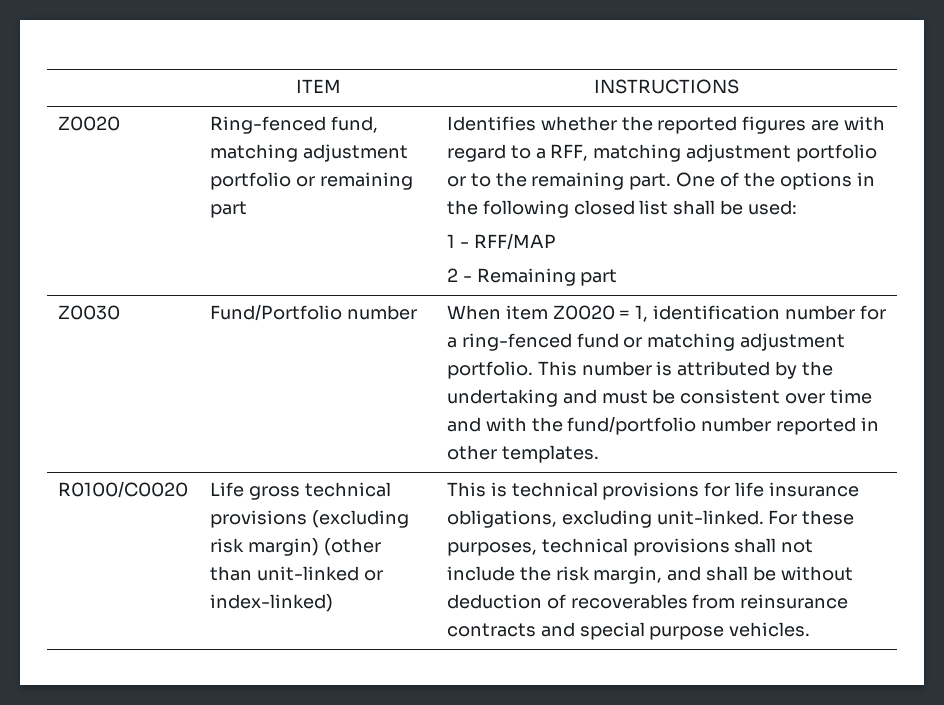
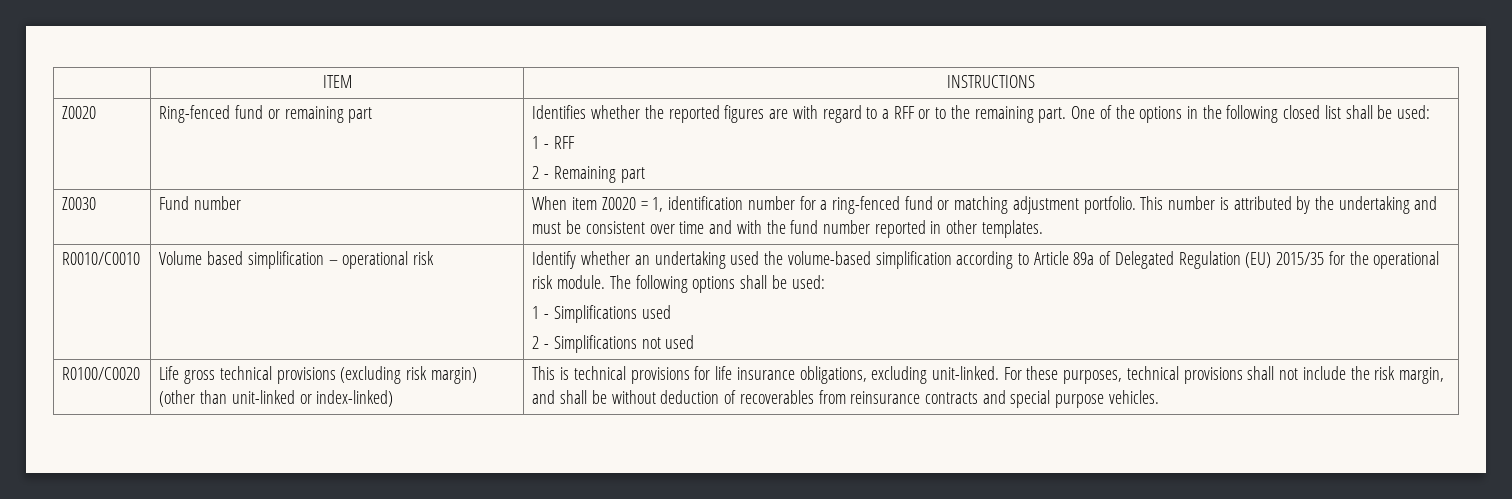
- Ring-fenced fund, matching adjustment portfolio or remaining part
+ Ring-fenced fund or remaining part
- Identifies whether the reported figures are with regard to a RFF, matching adjustment portfolio or to the remaining part.
+ Identifies whether the reported figures are with regard to a RFF or to the remaining part.
- 1 - RFF/MAP
+ 1 - RFF
- Z0030 | Fund/Portfolio number | When item Z0020 = 1, identification number for a ring-fenced fund or matching adjustment portfolio. This number is attributed by the undertaking and must be consistent over time and with the fund/portfolio number reported in other templates.
+ Z0030 | Fund number | When item Z0020 = 1, identification number for a ring-fenced fund or matching adjustment portfolio. This number is attributed by the undertaking and must be consistent over time and with the fund number reported in other templates.
+ R0010/C0010 | Volume based simplification – operational risk | Identify whether an undertaking used the volume-based simplification according to Article 89a of Delegated Regulation (EU) 2015/35 for the operational risk module. The following options shall be used:
+ 1 - Simplifications used
+ 2 - Simplifications not used

